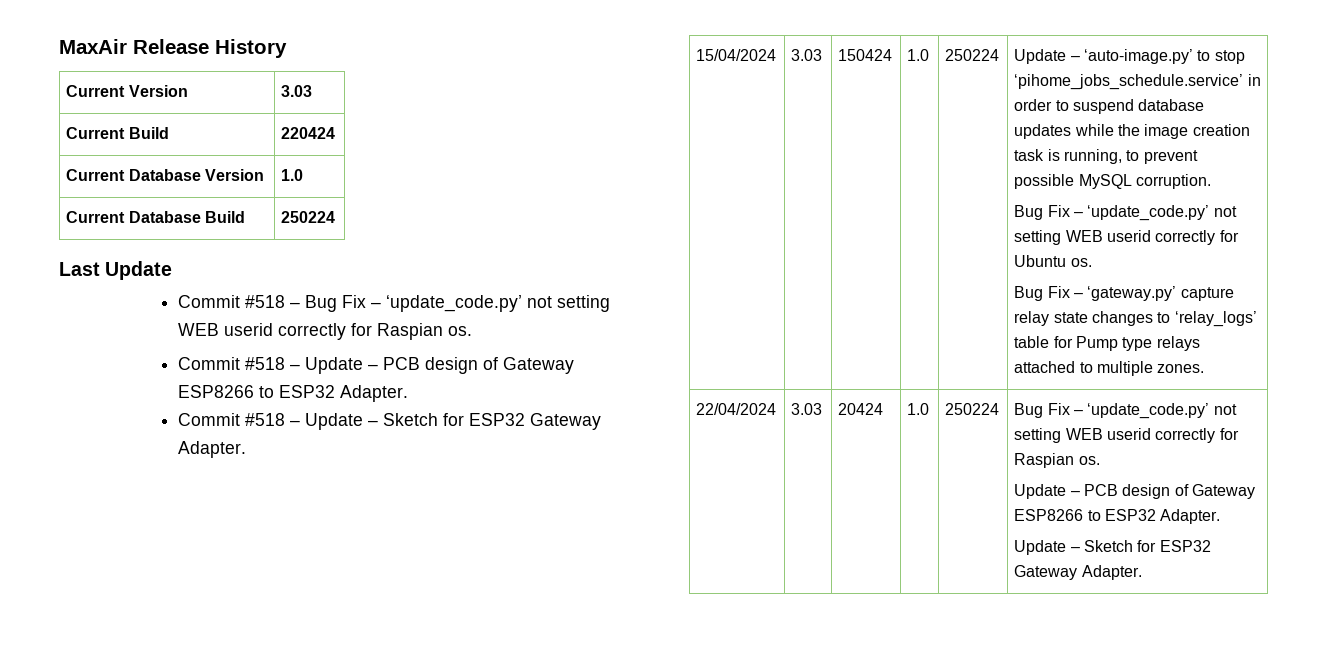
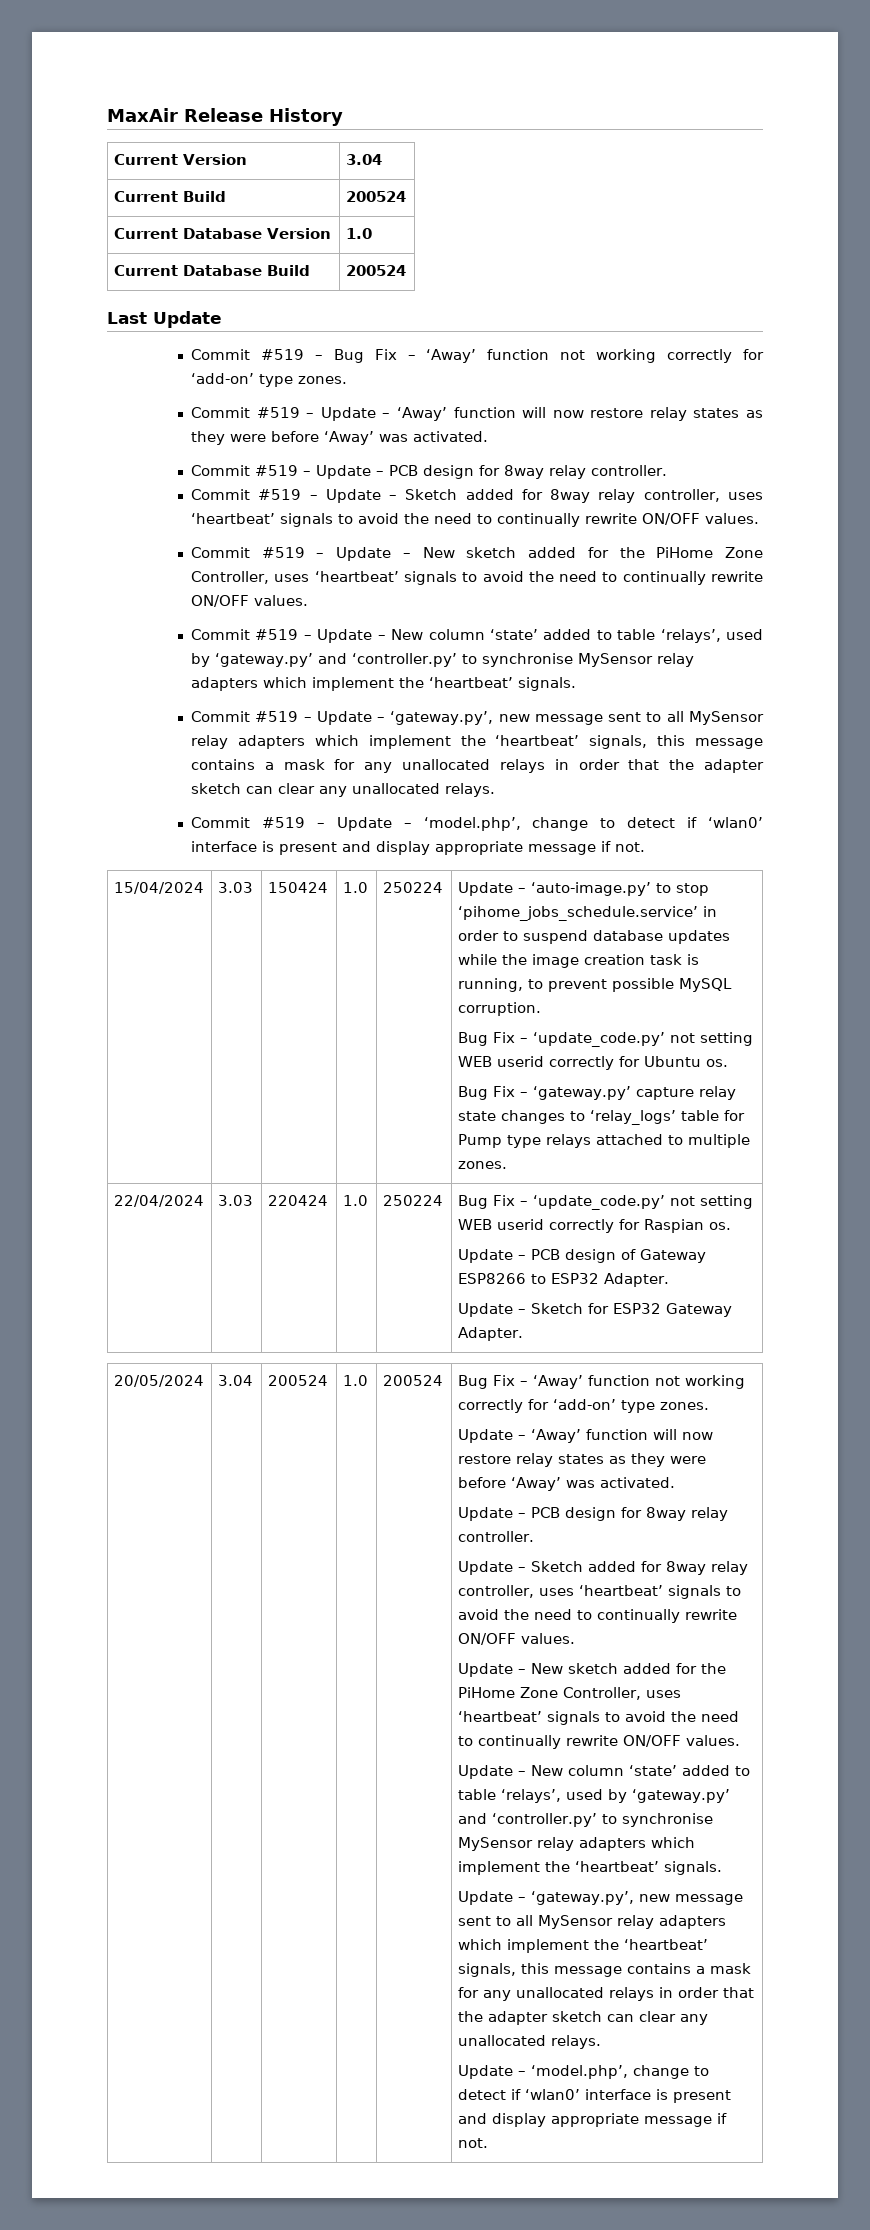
- Current Version | 3.03
+ Current Version | 3.04
- Current Build | 220424
+ Current Build | 200524
- Current Database Build | 250224
+ Current Database Build | 200524
- Commit #518 – Bug Fix – ‘update_code.py’ not setting WEB userid correctly for Raspian os.
- Commit #518 – Update – PCB design of Gateway ESP8266 to ESP32 Adapter.
- Commit #518 – Update – Sketch for ESP32 Gateway Adapter.
+ Commit #519 – Bug Fix – ‘Away’ function not working correctly for ‘add-on’ type zones.
+ Commit #519 – Update – ‘Away’ function will now restore relay states as they were before ‘Away’ was activated.
+ Commit #519 – Update – PCB design for 8way relay controller.
+ Commit #519 – Update – Sketch added for 8way relay controller, uses ‘heartbeat’ signals to avoid the need to continually rewrite ON/OFF values.
+ Commit #519 – Update – New sketch added for the PiHome Zone Controller, uses ‘heartbeat’ signals to avoid the need to continually rewrite ON/OFF values.
+ Commit #519 – Update – New column ‘state’ added to table ‘relays’, used by ‘gateway.py’ and ‘controller.py’ to synchronise MySensor relay adapters which implement the ‘heartbeat’ signals.
+ Commit #519 – Update – ‘gateway.py’, new message sent to all MySensor relay adapters which implement the ‘heartbeat’ signals, this message contains a mask for any unallocated relays in order that the adapter sketch can clear any unallocated relays.
+ Commit #519 – Update – ‘model.php’, change to detect if ‘wlan0’ interface is present and display appropriate message if not.
- 22/04/2024 | 3.03 | 20424 | 1.0 | 250224 | Bug Fix – ‘update_code.py’ not setting WEB userid correctly for Raspian os.
+ 22/04/2024 | 3.03 | 220424 | 1.0 | 250224 | Bug Fix – ‘update_code.py’ not setting WEB userid correctly for Raspian os.
+ 20/05/2024 | 3.04 | 200524 | 1.0 | 200524 | Bug Fix – ‘Away’ function not working correctly for ‘add-on’ type zones.
+ Update – ‘Away’ function will now restore relay states as they were before ‘Away’ was activated.
+ Update – PCB design for 8way relay controller.
+ Update – Sketch added for 8way relay controller, uses ‘heartbeat’ signals to avoid the need to continually rewrite ON/OFF values.
+ Update – New sketch added for the PiHome Zone Controller, uses ‘heartbeat’ signals to avoid the need to continually rewrite ON/OFF values.
+ Update – New column ‘state’ added to table ‘relays’, used by ‘gateway.py’ and ‘controller.py’ to synchronise MySensor relay adapters which implement the ‘heartbeat’ signals.
+ Update – ‘gateway.py’, new message sent to all MySensor relay adapters which implement the ‘heartbeat’ signals, this message contains a mask for any unallocated relays in order that the adapter sketch can clear any unallocated relays.
+ Update – ‘model.php’, change to detect if ‘wlan0’ interface is present and display appropriate message if not.

